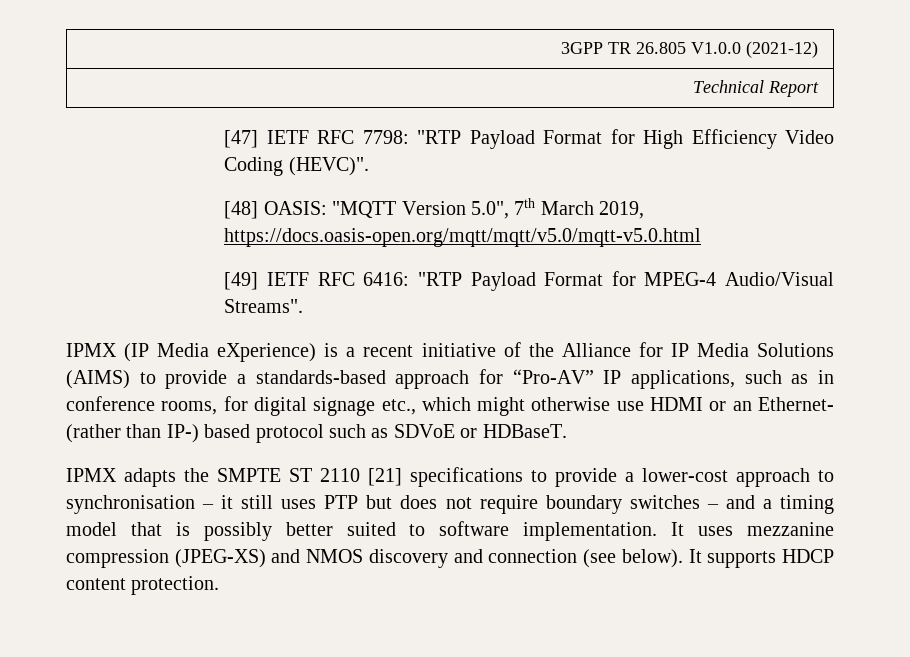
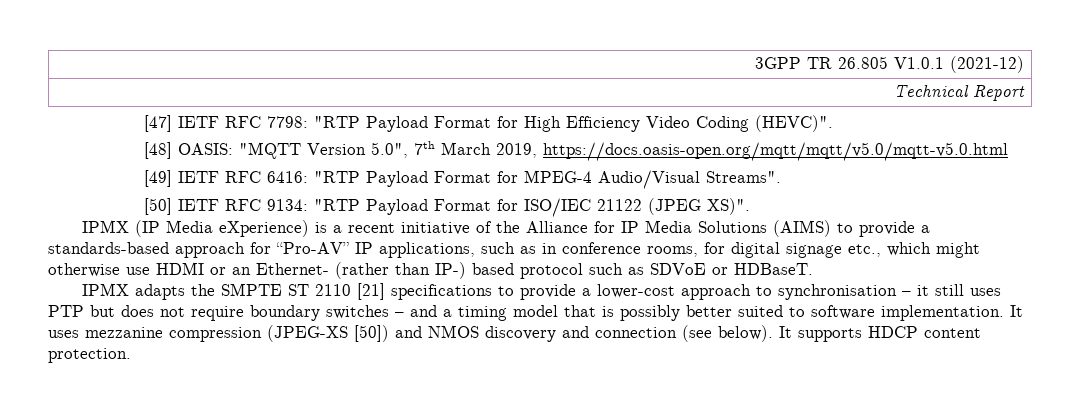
- 3GPP TR 26.805 V1.0.0 (2021-12)
+ 3GPP TR 26.805 V1.0.1 (2021-12)
+ [50] IETF RFC 9134: "RTP Payload Format for ISO/IEC 21122 (JPEG XS)".
- It uses mezzanine compression (JPEG-XS) and NMOS discovery and connection (see below).
+ It uses mezzanine compression (JPEG-XS [50]) and NMOS discovery and connection (see below).

